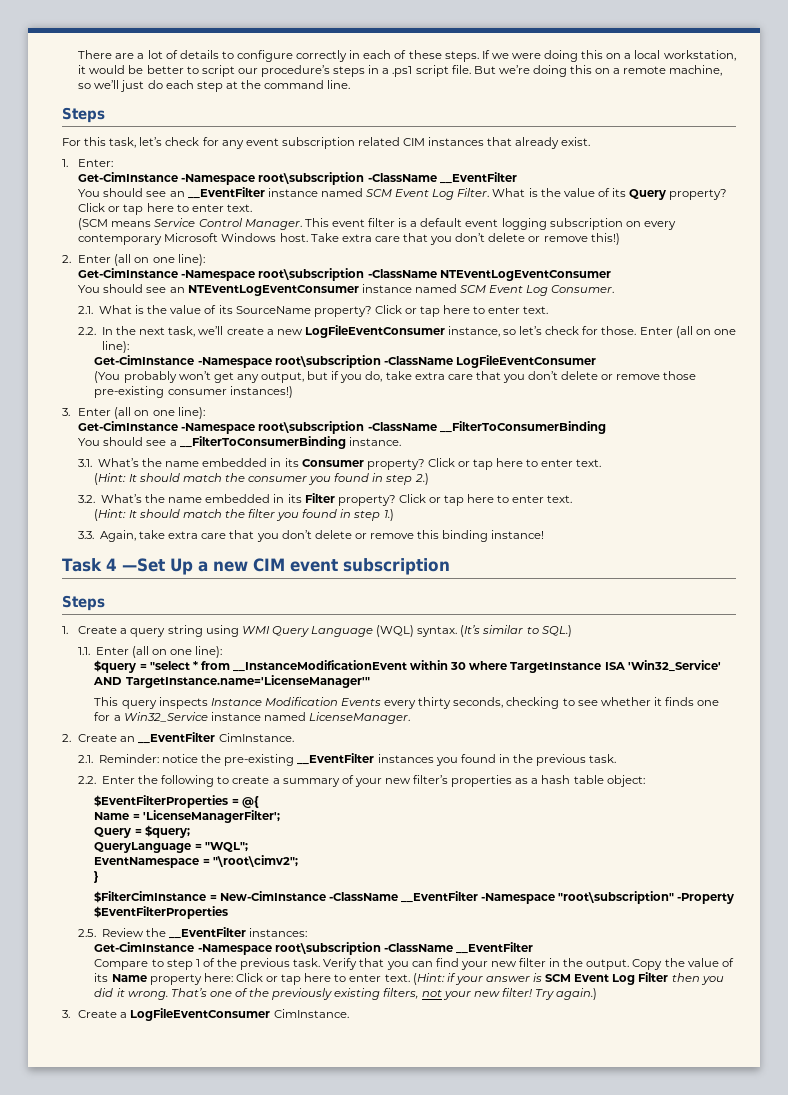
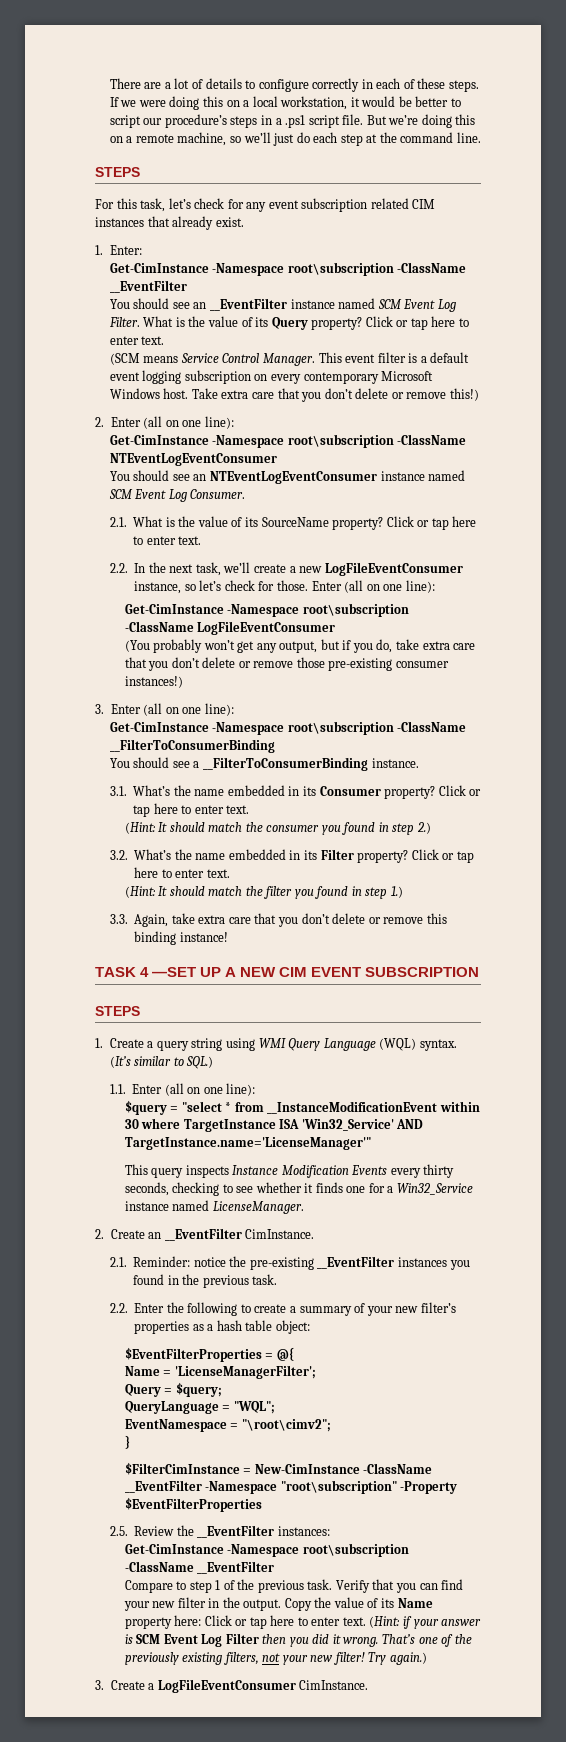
  But we’re doing this on a remote machine, so we’ll just do each step at the command line.
- Steps
+ STEPS
- Task 4 —Set Up a new CIM event subscription
- Steps
+ TASK 4 —SET UP A NEW CIM EVENT SUBSCRIPTION
+ STEPS

